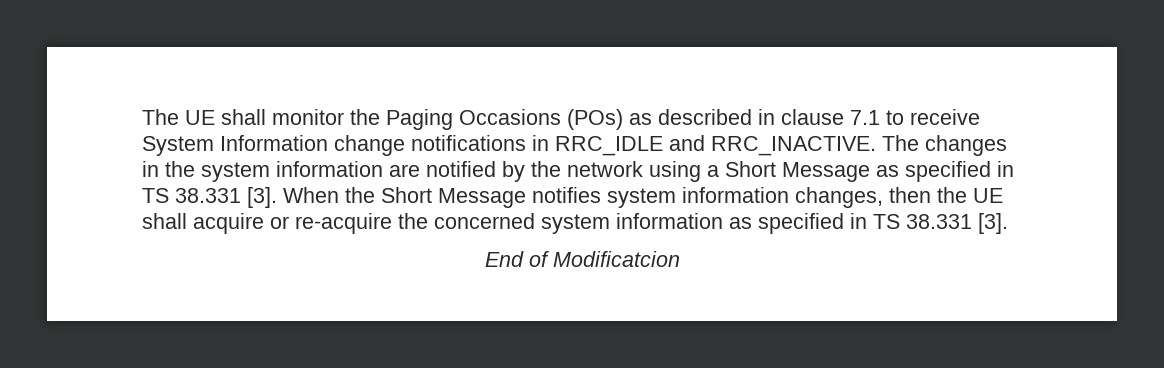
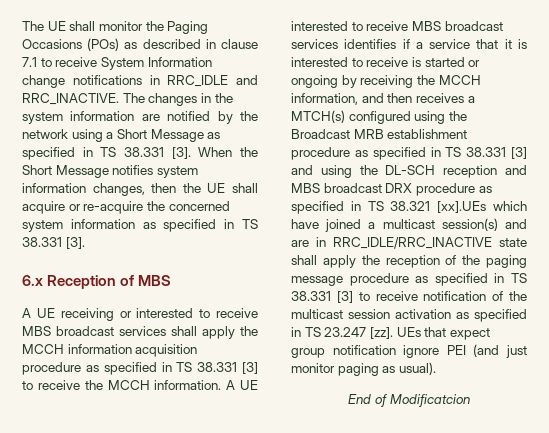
+ 6.x Reception of MBS
+ A UE receiving or interested to receive MBS broadcast services shall apply the MCCH information acquisition procedure as specified in TS 38.331 [3] to receive the MCCH information. A UE interested to receive MBS broadcast services identifies if a service that it is interested to receive is started or ongoing by receiving the MCCH information, and then receives a MTCH(s) configured using the Broadcast MRB establishment procedure as specified in TS 38.331 [3] and using the DL-SCH reception and MBS broadcast DRX procedure as specified in TS 38.321 [xx].UEs which have joined a multicast session(s) and are in RRC_IDLE/RRC_INACTIVE state shall apply the reception of the paging message procedure as specified in TS 38.331 [3] to receive notification of the multicast session activation as specified in TS 23.247 [zz]. UEs that expect group notification ignore PEI (and just monitor paging as usual).

